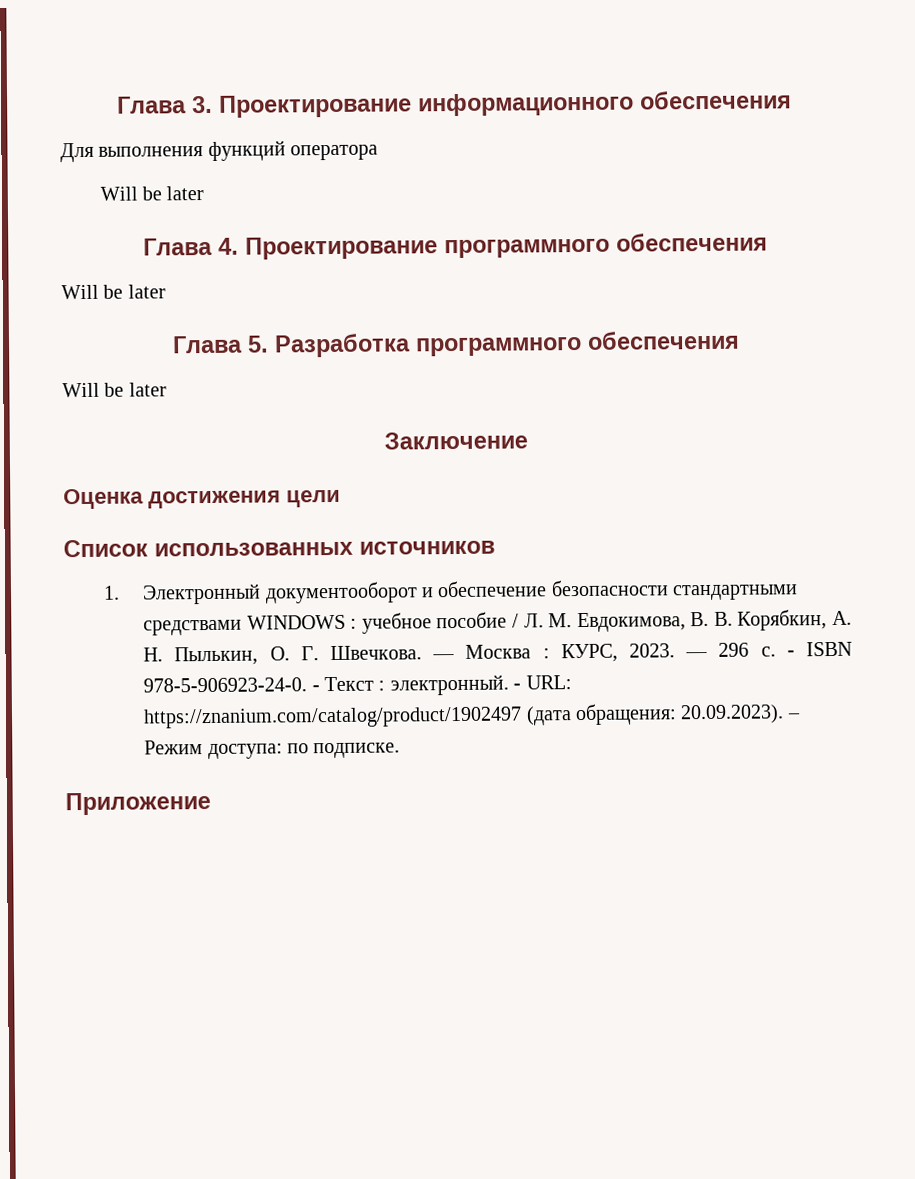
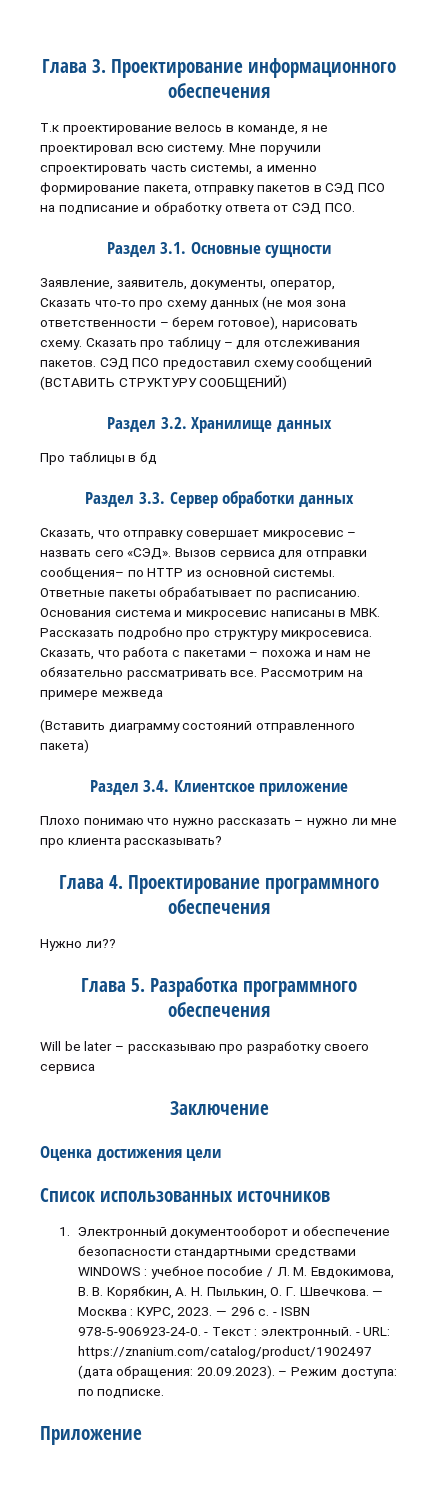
- Для выполнения функций оператора
- Will be later
+ Т.к проектирование велось в команде, я не проектировал всю систему. Мне поручили спроектировать часть системы, а именно формирование пакета, отправку пакетов в СЭД ПСО на подписание и обработку ответа от СЭД ПСО.
+ Раздел 3.1. Основные сущности
+ Заявление, заявитель, документы, оператор,
+ Сказать что-то про схему данных (не моя зона ответственности – берем готовое), нарисовать схему. Сказать про таблицу – для отслеживания пакетов. СЭД ПСО предоставил схему сообщений (ВСТАВИТЬ СТРУКТУРУ СООБЩЕНИЙ)
+ Раздел 3.2. Хранилище данных
+ Про таблицы в бд
+ Раздел 3.3. Сервер обработки данных
+ Сказать, что отправку совершает микросевис – назвать сего «СЭД». Вызов сервиса для отправки сообщения– по HTTP из основной системы. Ответные пакеты обрабатывает по расписанию. Основания система и микросевис написаны в МВК. Рассказать подробно про структуру микросевиса. Сказать, что работа с пакетами – похожа и нам не обязательно рассматривать все. Рассмотрим на примере межведа
+ (Вставить диаграмму состояний отправленного пакета)
+ Раздел 3.4. Клиентское приложение
+ Плохо понимаю что нужно рассказать – нужно ли мне про клиента рассказывать?
  Глава 4. Проектирование программного обеспечения
- Will be later
+ Нужно ли??
  Глава 5. Разработка программного обеспечения
- Will be later
+ Will be later – рассказываю про разработку своего сервиса

